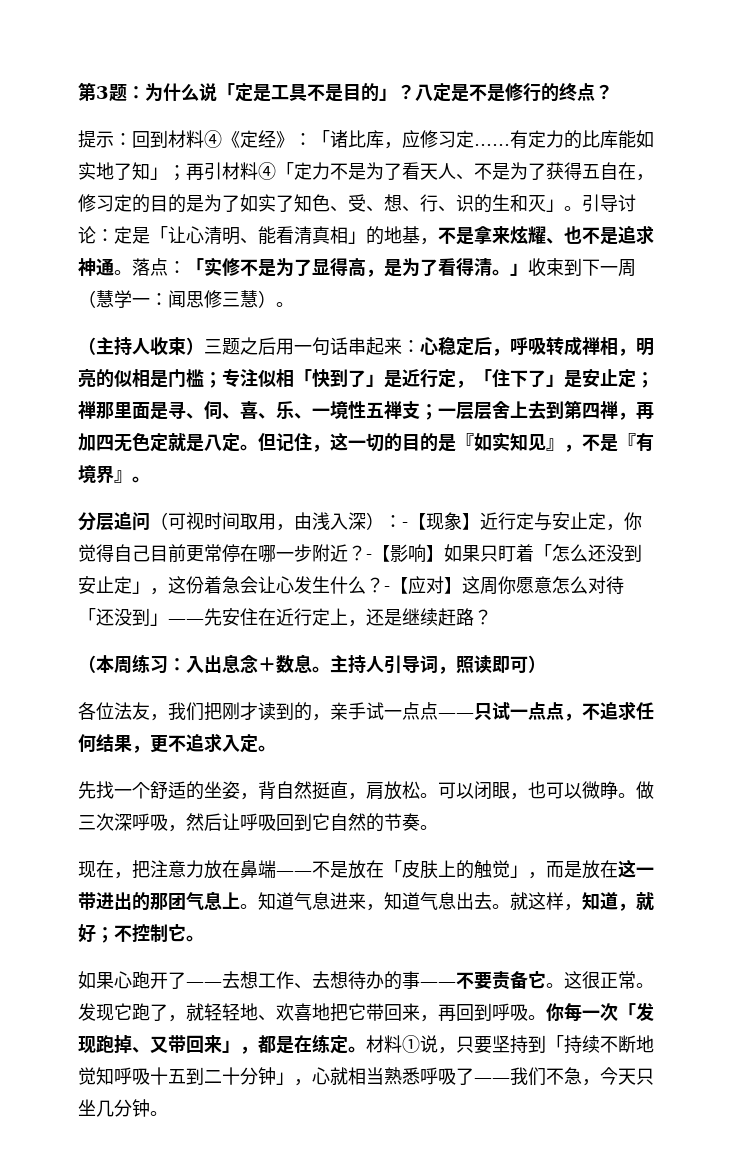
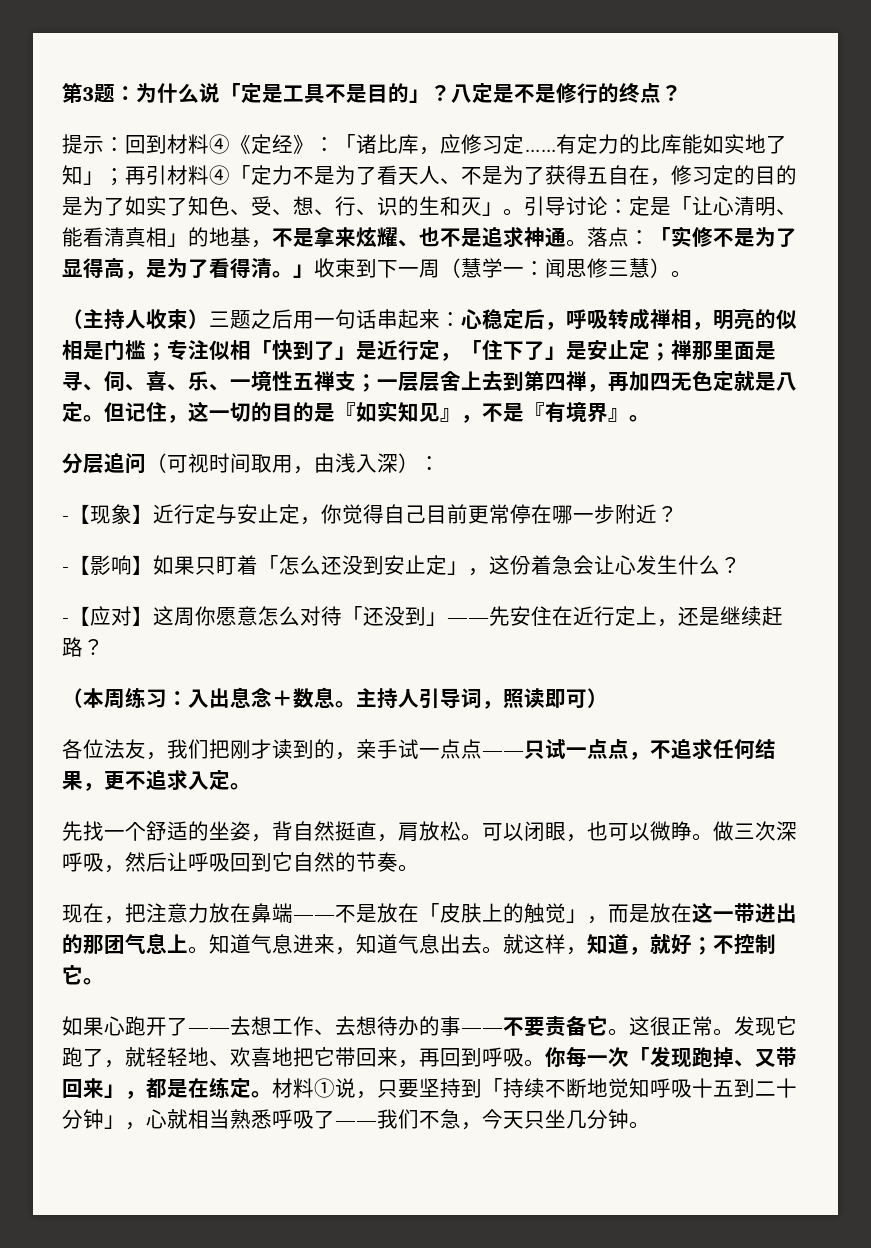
- 分层追问（可视时间取用，由浅入深）：-【现象】近行定与安止定，你觉得自己目前更常停在哪一步附近？-【影响】如果只盯着「怎么还没到安止定」，这份着急会让心发生什么？-【应对】这周你愿意怎么对待「还没到」——先安住在近行定上，还是继续赶路？
+ 分层追问（可视时间取用，由浅入深）：
+ -【现象】近行定与安止定，你觉得自己目前更常停在哪一步附近？
+ -【影响】如果只盯着「怎么还没到安止定」，这份着急会让心发生什么？
+ -【应对】这周你愿意怎么对待「还没到」——先安住在近行定上，还是继续赶路？

